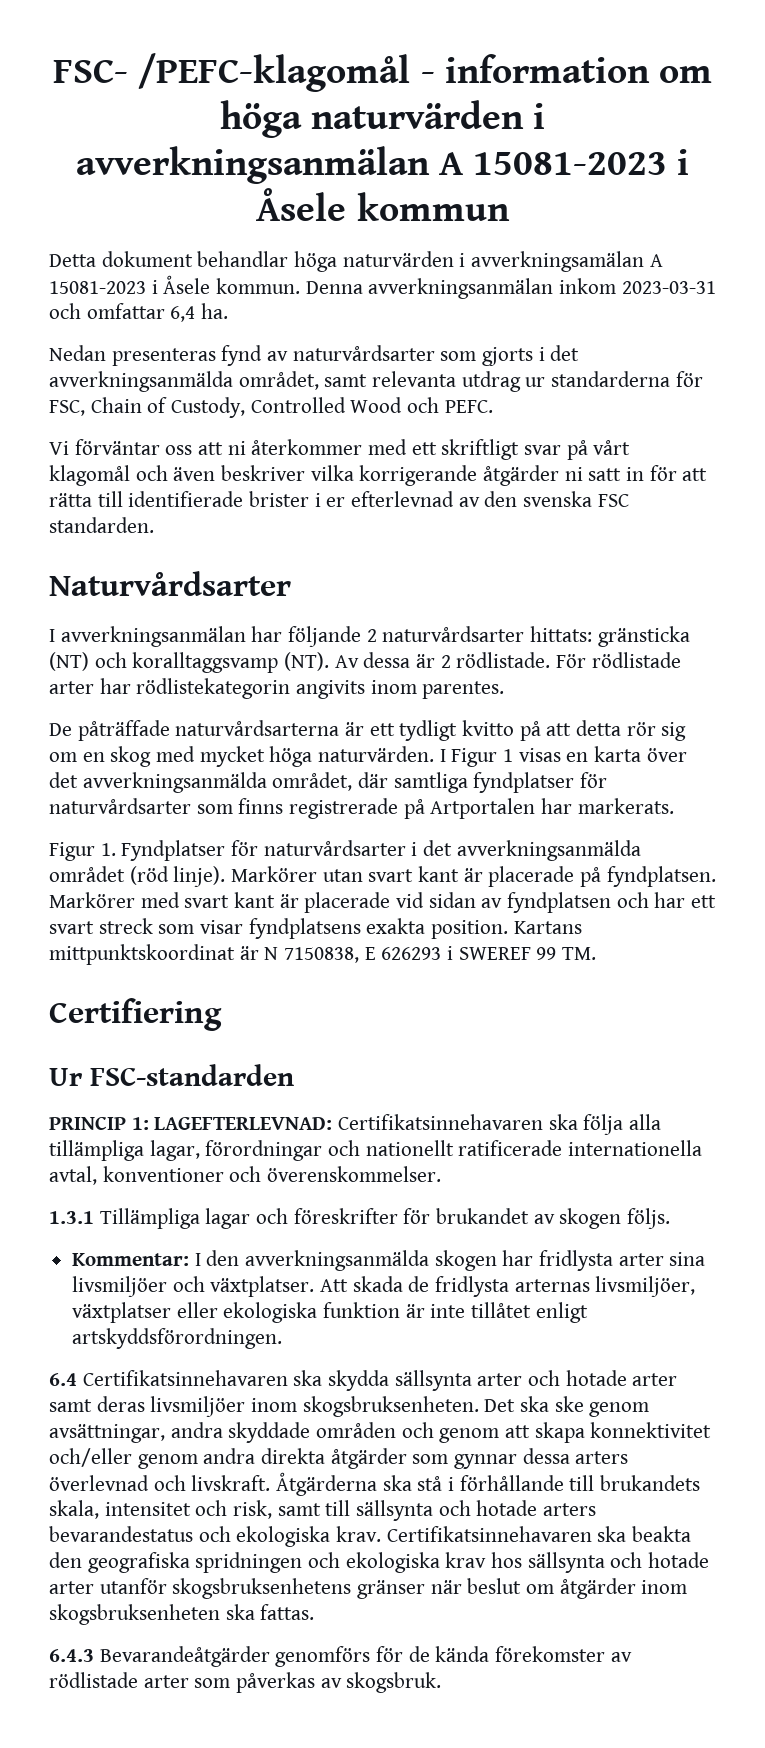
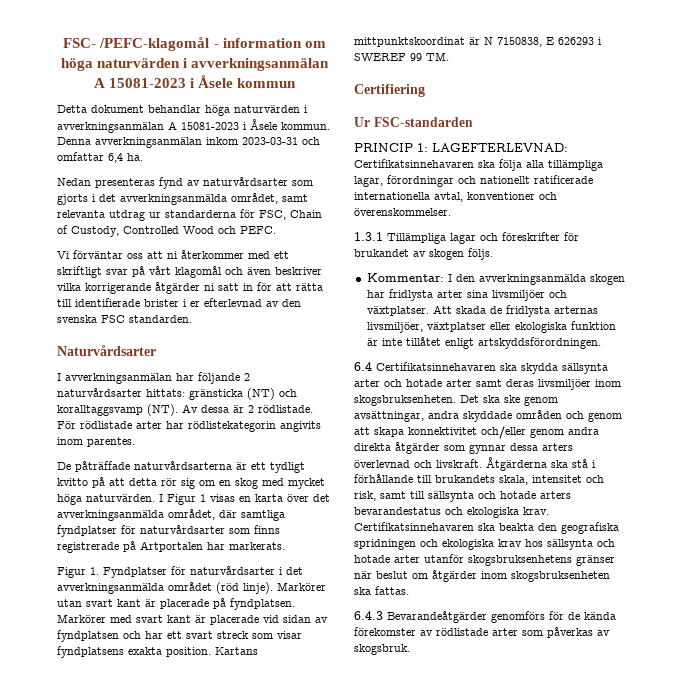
- Detta dokument behandlar höga naturvärden i avverkningsamälan A 15081-2023 i Åsele kommun.
+ Detta dokument behandlar höga naturvärden i avverkningsanmälan A 15081-2023 i Åsele kommun.

